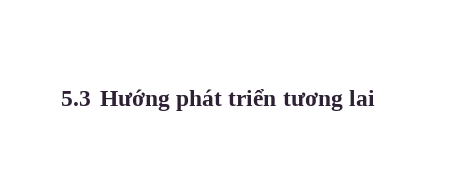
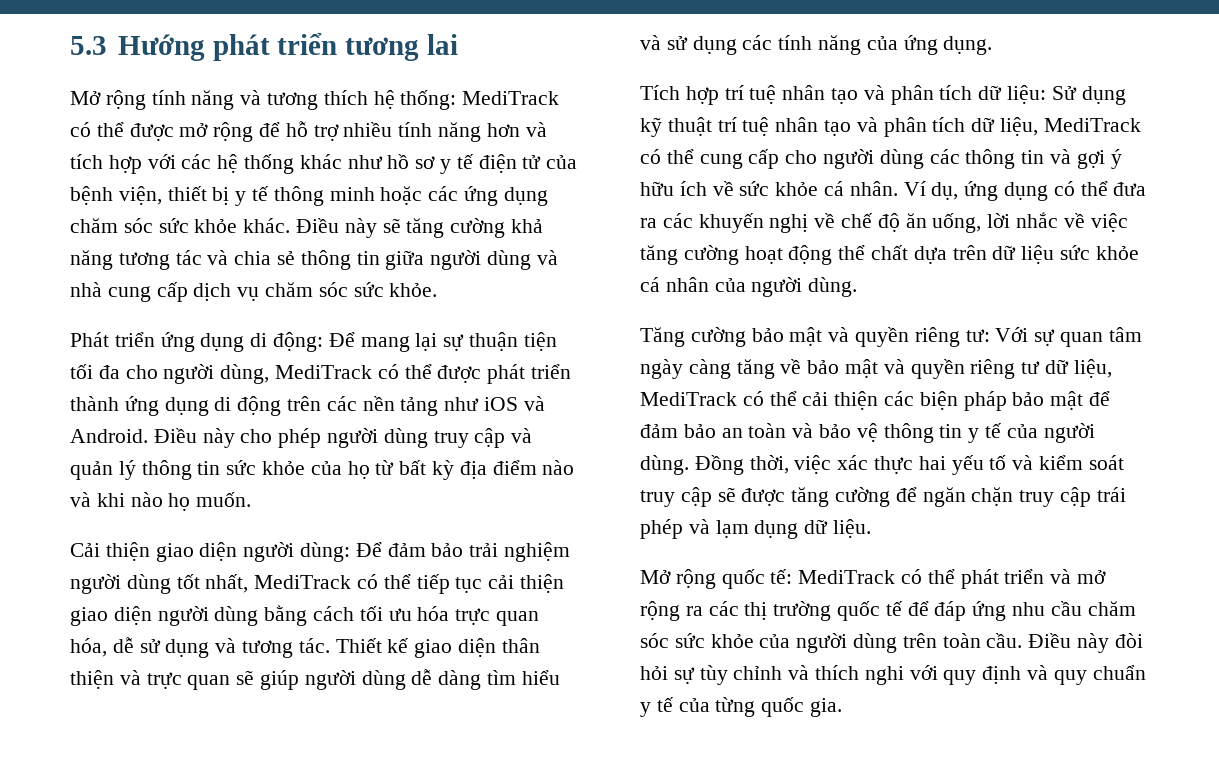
+ Mở rộng tính năng và tương thích hệ thống: MediTrack có thể được mở rộng để hỗ trợ nhiều tính năng hơn và tích hợp với các hệ thống khác như hồ sơ y tế điện tử của bệnh viện, thiết bị y tế thông minh hoặc các ứng dụng chăm sóc sức khỏe khác. Điều này sẽ tăng cường khả năng tương tác và chia sẻ thông tin giữa người dùng và nhà cung cấp dịch vụ chăm sóc sức khỏe.
+ Phát triển ứng dụng di động: Để mang lại sự thuận tiện tối đa cho người dùng, MediTrack có thể được phát triển thành ứng dụng di động trên các nền tảng như iOS và Android. Điều này cho phép người dùng truy cập và quản lý thông tin sức khỏe của họ từ bất kỳ địa điểm nào và khi nào họ muốn.
+ Cải thiện giao diện người dùng: Để đảm bảo trải nghiệm người dùng tốt nhất, MediTrack có thể tiếp tục cải thiện giao diện người dùng bằng cách tối ưu hóa trực quan hóa, dễ sử dụng và tương tác. Thiết kế giao diện thân thiện và trực quan sẽ giúp người dùng dễ dàng tìm hiểu và sử dụng các tính năng của ứng dụng.
+ Tích hợp trí tuệ nhân tạo và phân tích dữ liệu: Sử dụng kỹ thuật trí tuệ nhân tạo và phân tích dữ liệu, MediTrack có thể cung cấp cho người dùng các thông tin và gợi ý hữu ích về sức khỏe cá nhân. Ví dụ, ứng dụng có thể đưa ra các khuyến nghị về chế độ ăn uống, lời nhắc về việc tăng cường hoạt động thể chất dựa trên dữ liệu sức khỏe cá nhân của người dùng.
+ Tăng cường bảo mật và quyền riêng tư: Với sự quan tâm ngày càng tăng về bảo mật và quyền riêng tư dữ liệu, MediTrack có thể cải thiện các biện pháp bảo mật để đảm bảo an toàn và bảo vệ thông tin y tế của người dùng. Đồng thời, việc xác thực hai yếu tố và kiểm soát truy cập sẽ được tăng cường để ngăn chặn truy cập trái phép và lạm dụng dữ liệu.
+ Mở rộng quốc tế: MediTrack có thể phát triển và mở rộng ra các thị trường quốc tế để đáp ứng nhu cầu chăm sóc sức khỏe của người dùng trên toàn cầu. Điều này đòi hỏi sự tùy chỉnh và thích nghi với quy định và quy chuẩn y tế của từng quốc gia.

